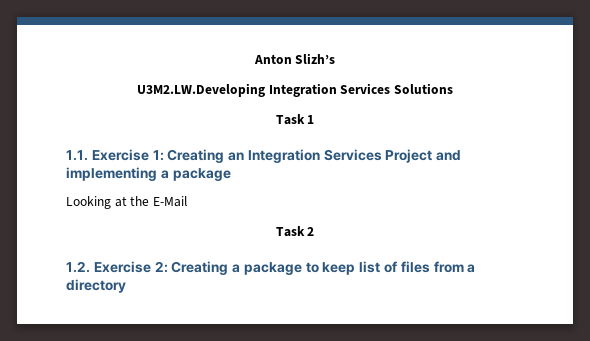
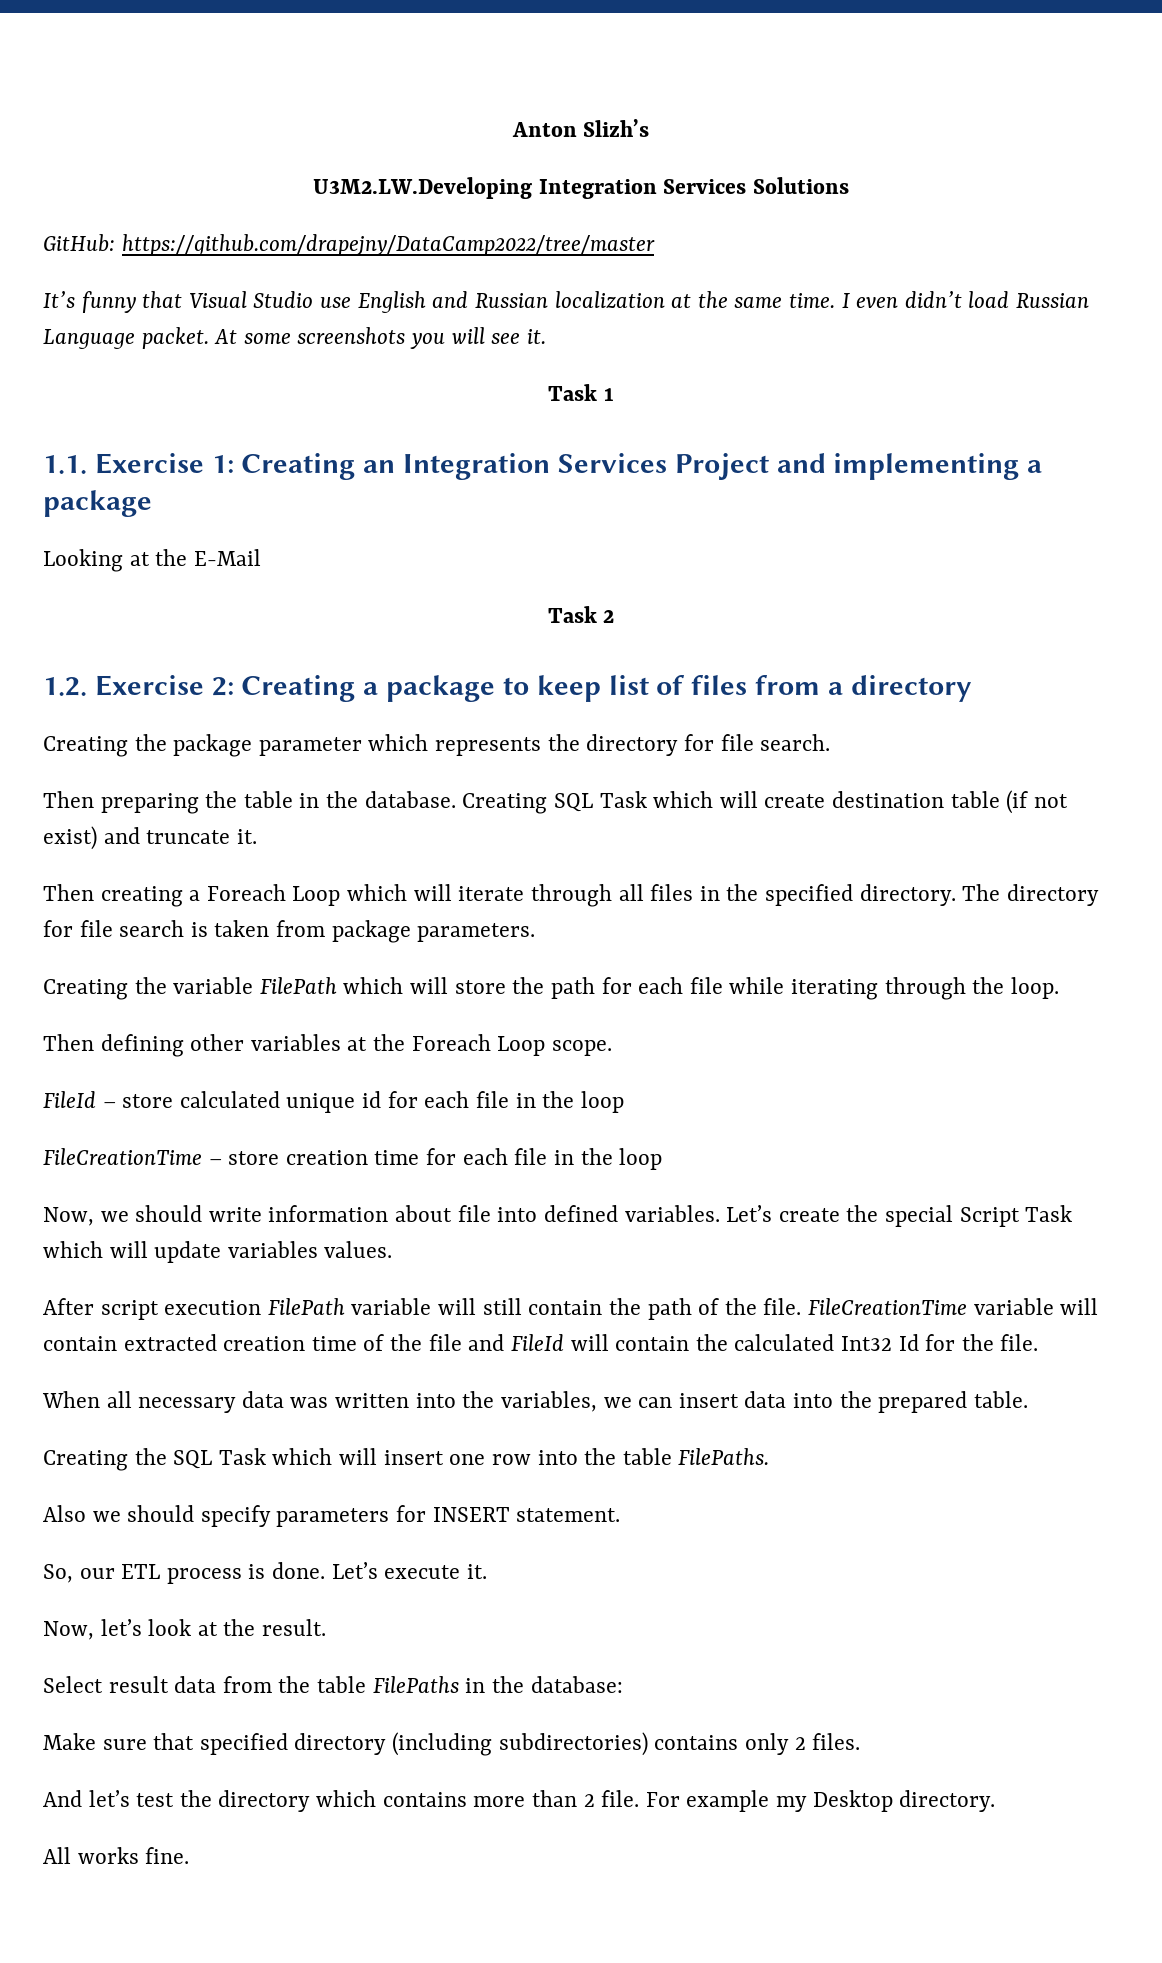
+ GitHub: https://github.com/drapejny/DataCamp2022/tree/master
+ It’s funny that Visual Studio use English and Russian localization at the same time. I even didn’t load Russian Language packet. At some screenshots you will see it.
+ Creating the package parameter which represents the directory for file search.
+ Then preparing the table in the database. Creating SQL Task which will create destination table (if not exist) and truncate it.
+ Then creating a Foreach Loop which will iterate through all files in the specified directory. The directory for file search is taken from package parameters.
+ Creating the variable FilePath which will store the path for each file while iterating through the loop.
+ Then defining other variables at the Foreach Loop scope.
+ FileId – store calculated unique id for each file in the loop
+ FileCreationTime – store creation time for each file in the loop
+ Now, we should write information about file into defined variables. Let’s create the special Script Task which will update variables values.
+ After script execution FilePath variable will still contain the path of the file. FileCreationTime variable will contain extracted creation time of the file and FileId will contain the calculated Int32 Id for the file.
+ When all necessary data was written into the variables, we can insert data into the prepared table.
+ Creating the SQL Task which will insert one row into the table FilePaths.
+ Also we should specify parameters for INSERT statement.
+ So, our ETL process is done. Let’s execute it.
+ Now, let’s look at the result.
+ Select result data from the table FilePaths in the database:
+ Make sure that specified directory (including subdirectories) contains only 2 files.
+ And let’s test the directory which contains more than 2 file. For example my Desktop directory.
+ All works fine.

